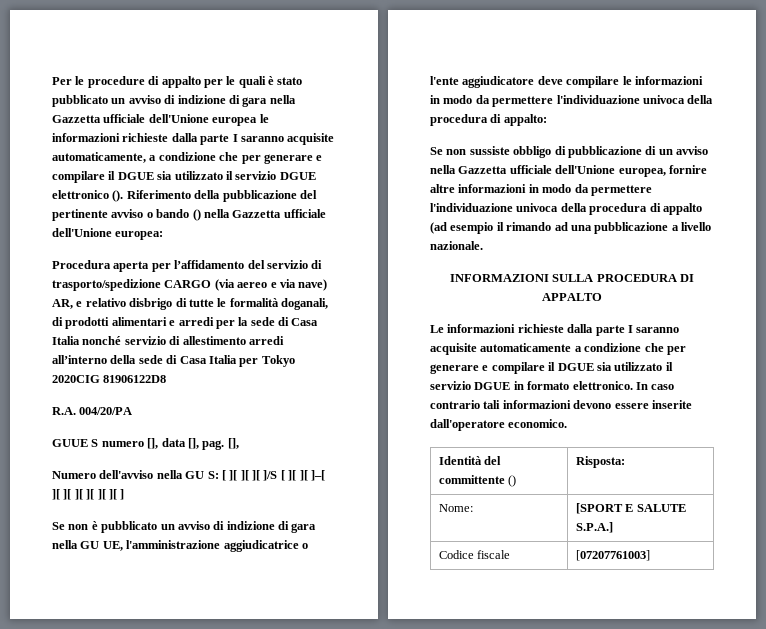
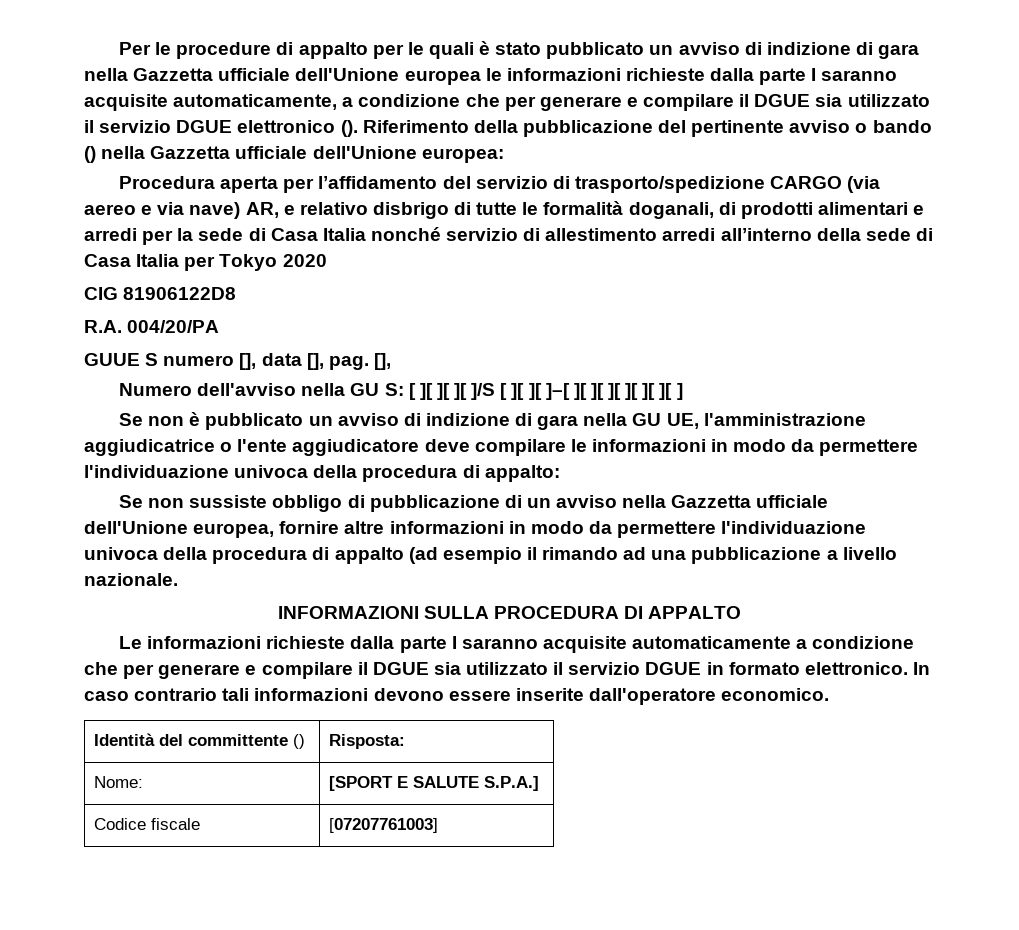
- Procedura aperta per l’affidamento del servizio di trasporto/spedizione CARGO (via aereo e via nave) AR, e relativo disbrigo di tutte le formalità doganali, di prodotti alimentari e arredi per la sede di Casa Italia nonché servizio di allestimento arredi all’interno della sede di Casa Italia per Tokyo 2020CIG 81906122D8
+ Procedura aperta per l’affidamento del servizio di trasporto/spedizione CARGO (via aereo e via nave) AR, e relativo disbrigo di tutte le formalità doganali, di prodotti alimentari e arredi per la sede di Casa Italia nonché servizio di allestimento arredi all’interno della sede di Casa Italia per Tokyo 2020
+ CIG 81906122D8

